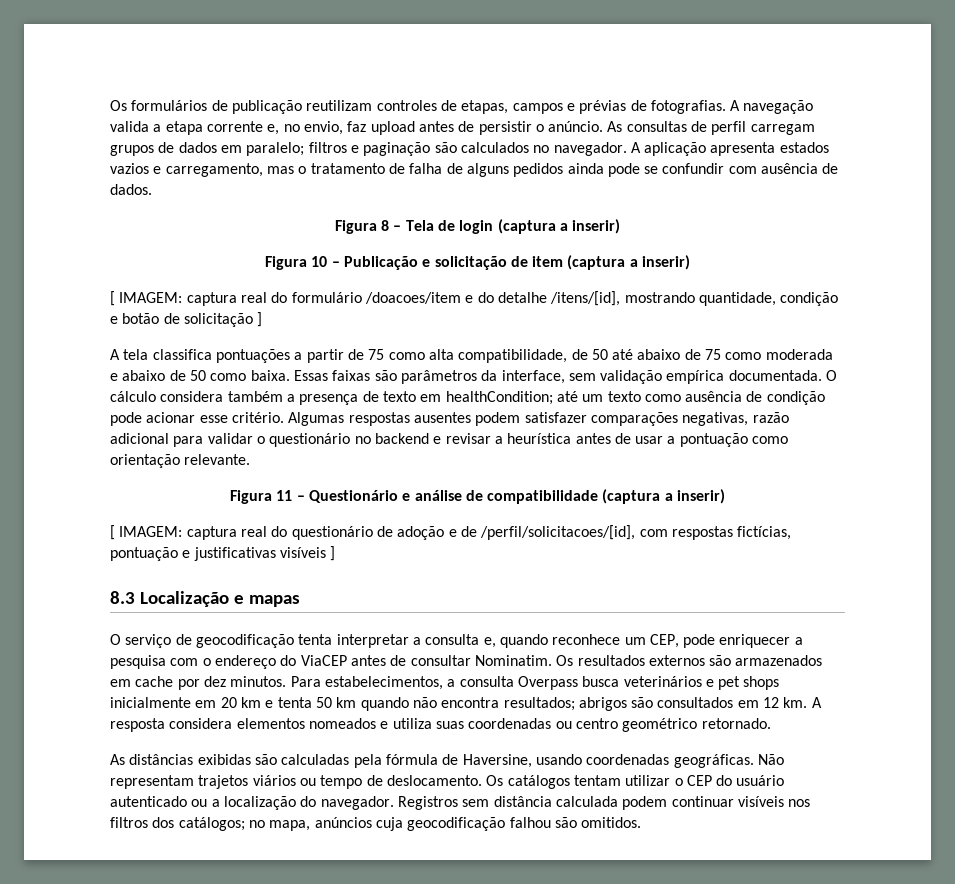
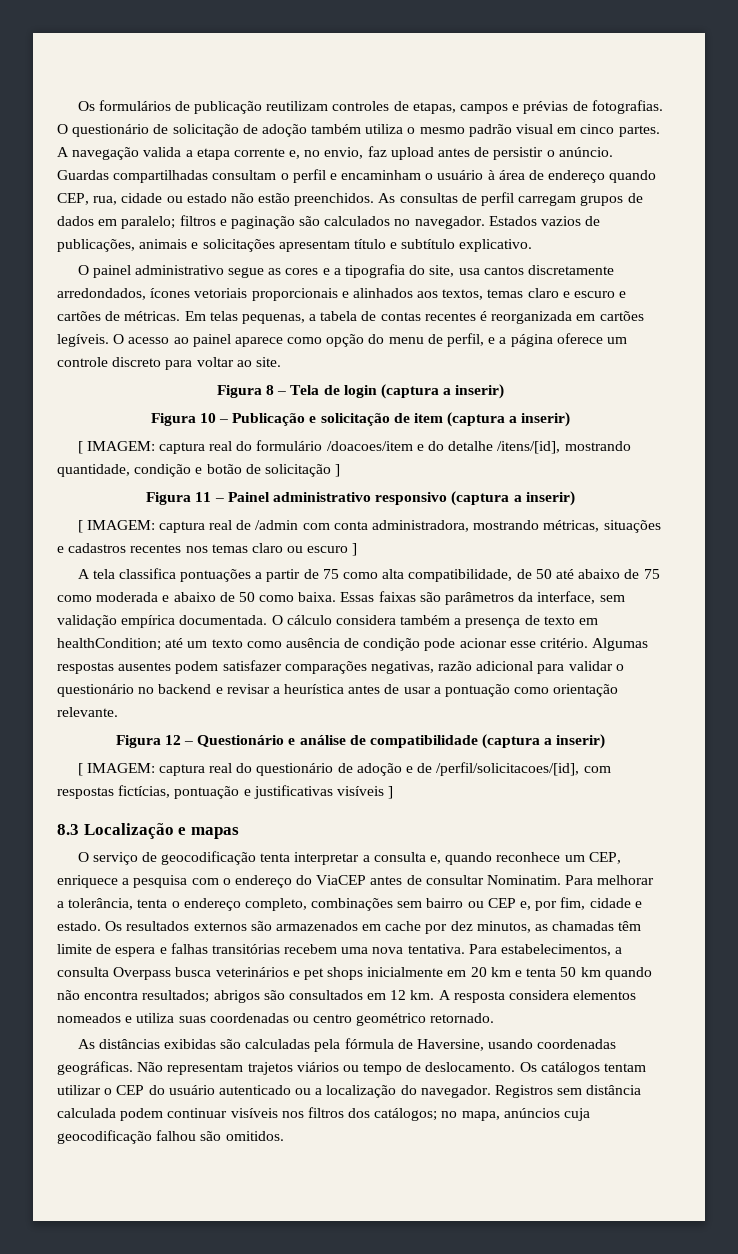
+ O questionário de solicitação de adoção também utiliza o mesmo padrão visual em cinco partes.
+ Guardas compartilhadas consultam o perfil e encaminham o usuário à área de endereço quando CEP, rua, cidade ou estado não estão preenchidos.
- A aplicação apresenta estados vazios e carregamento, mas o tratamento de falha de alguns pedidos ainda pode se confundir com ausência de dados.
+ Estados vazios de publicações, animais e solicitações apresentam título e subtítulo explicativo.
+ O painel administrativo segue as cores e a tipografia do site, usa cantos discretamente arredondados, ícones vetoriais proporcionais e alinhados aos textos, temas claro e escuro e cartões de métricas. Em telas pequenas, a tabela de contas recentes é reorganizada em cartões legíveis. O acesso ao painel aparece como opção do menu de perfil, e a página oferece um controle discreto para voltar ao site.
+ Figura 11 – Painel administrativo responsivo (captura a inserir)
+ [ IMAGEM: captura real de /admin com conta administradora, mostrando métricas, situações e cadastros recentes nos temas claro ou escuro ]
- Figura 11 – Questionário e análise de compatibilidade (captura a inserir)
+ Figura 12 – Questionário e análise de compatibilidade (captura a inserir)
- O serviço de geocodificação tenta interpretar a consulta e, quando reconhece um CEP, pode enriquecer a pesquisa com o endereço do ViaCEP antes de consultar Nominatim.
+ O serviço de geocodificação tenta interpretar a consulta e, quando reconhece um CEP, enriquece a pesquisa com o endereço do ViaCEP antes de consultar Nominatim.
+ Para melhorar a tolerância, tenta o endereço completo, combinações sem bairro ou CEP e, por fim, cidade e estado.
- Os resultados externos são armazenados em cache por dez minutos.
+ Os resultados externos são armazenados em cache por dez minutos, as chamadas têm limite de espera e falhas transitórias recebem uma nova tentativa.

